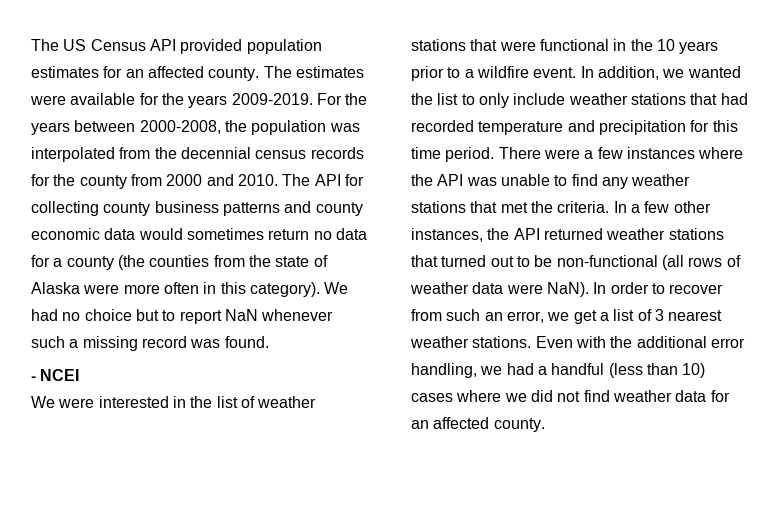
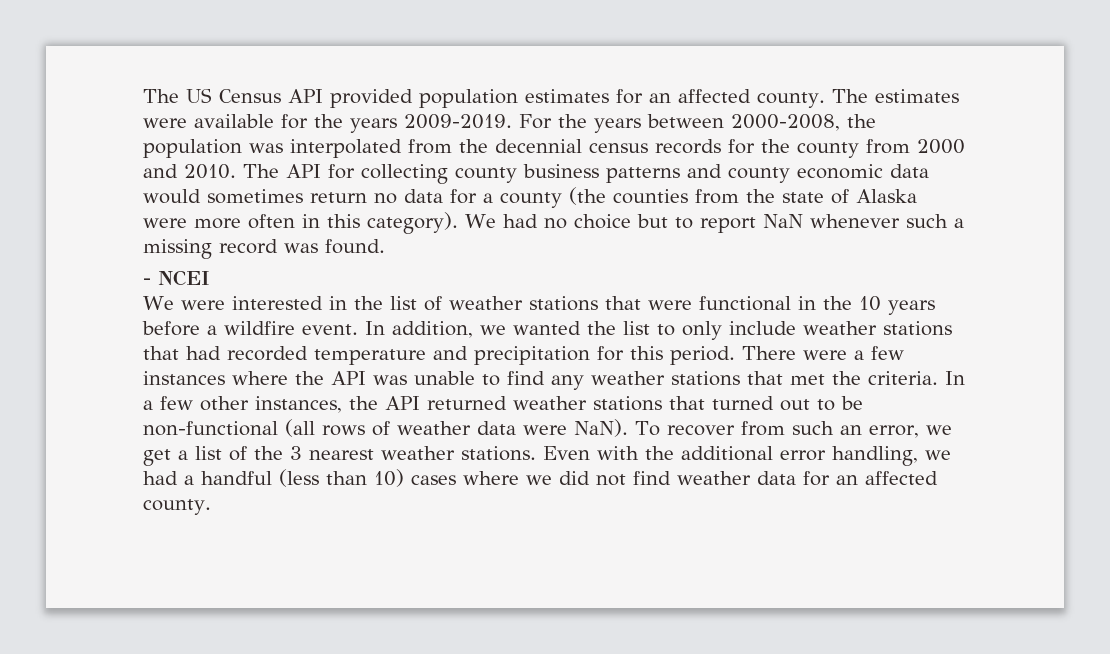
- We were interested in the list of weather stations that were functional in the 10 years prior to a wildfire event.
+ We were interested in the list of weather stations that were functional in the 10 years before a wildfire event.
- In addition, we wanted the list to only include weather stations that had recorded temperature and precipitation for this time period.
+ In addition, we wanted the list to only include weather stations that had recorded temperature and precipitation for this period.
- In order to recover from such an error, we get a list of 3 nearest weather stations.
+ To recover from such an error, we get a list of the 3 nearest weather stations.

